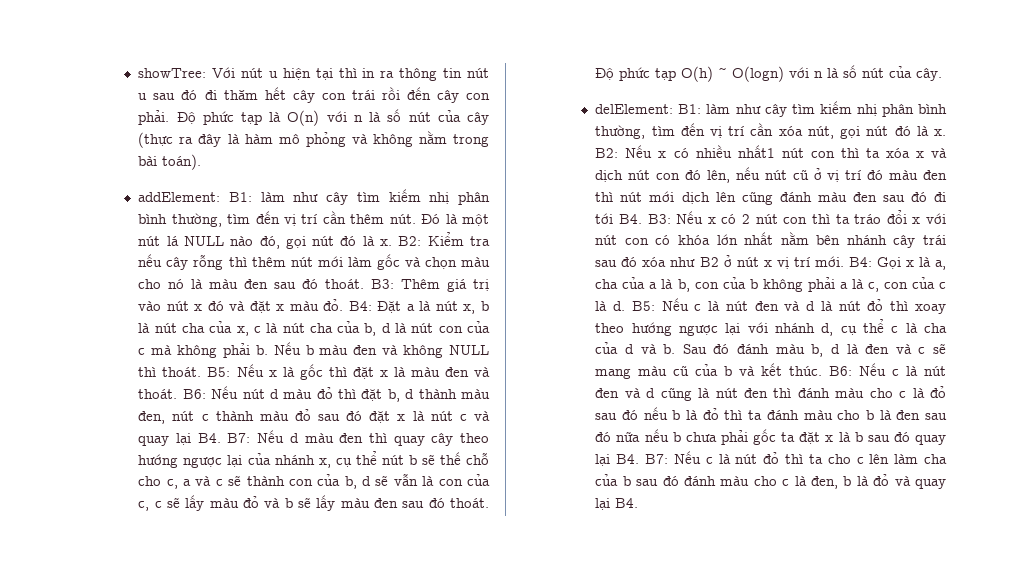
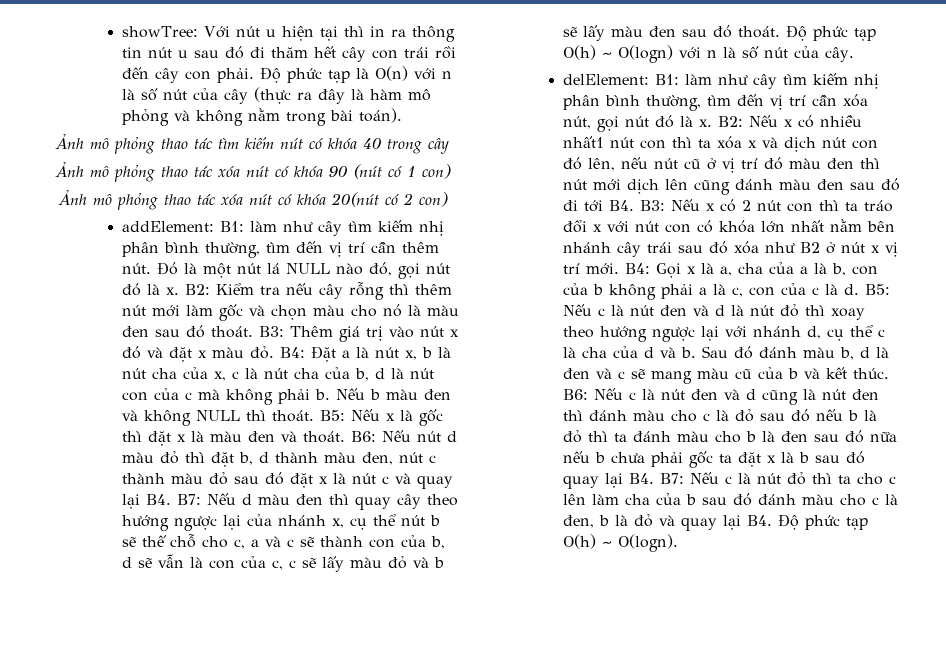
+ Ảnh mô phỏng thao tác tìm kiếm nút có khóa 40 trong cây
+ Ảnh mô phỏng thao tác xóa nút có khóa 90 (nút có 1 con)
+ Ảnh mô phỏng thao tác xóa nút có khóa 20(nút có 2 con)
- Nếu c là nút đỏ thì ta cho c lên làm cha của b sau đó đánh màu cho c là đen, b là đỏ và quay lại B4.
+ Nếu c là nút đỏ thì ta cho c lên làm cha của b sau đó đánh màu cho c là đen, b là đỏ và quay lại B4. Độ phức tạp O(h) ~ O(logn).

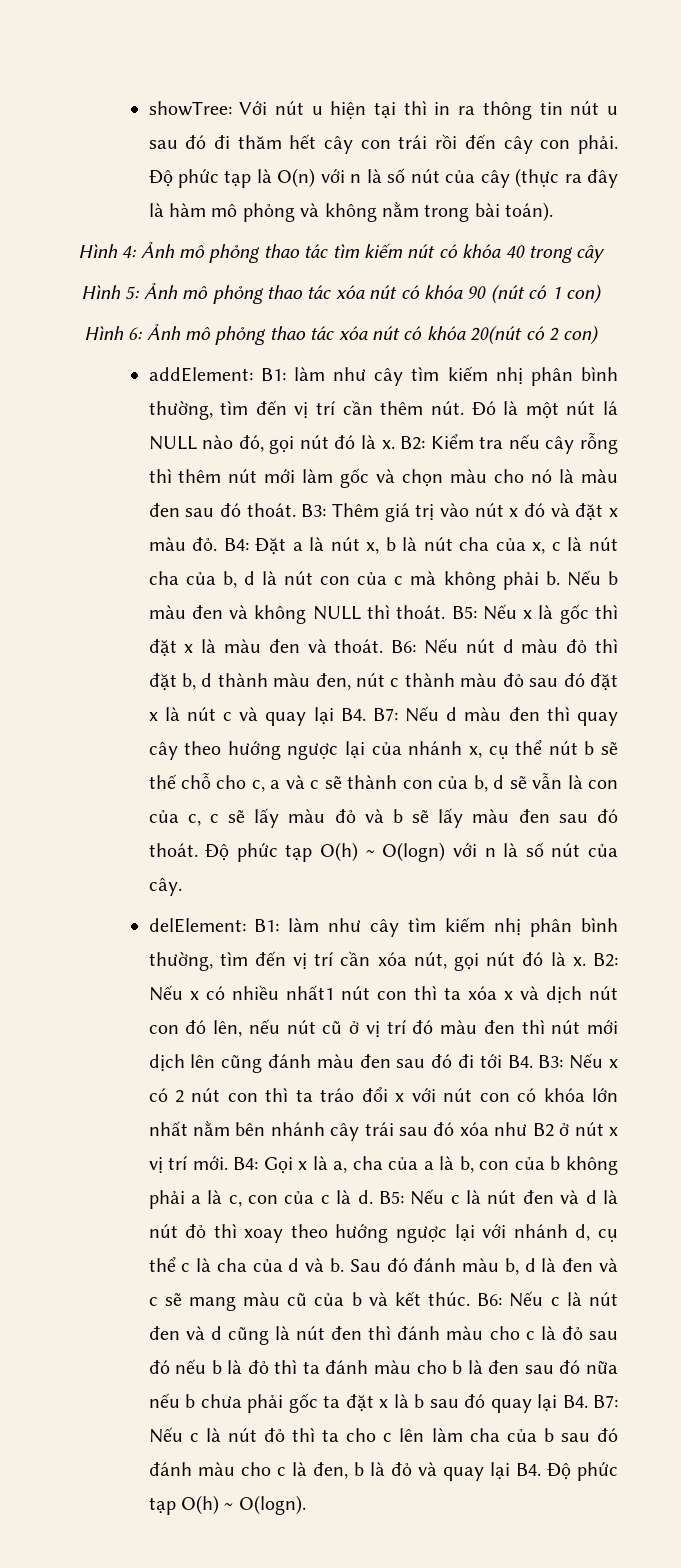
- Ảnh mô phỏng thao tác tìm kiếm nút có khóa 40 trong cây
+ Hình 4: Ảnh mô phỏng thao tác tìm kiếm nút có khóa 40 trong cây
- Ảnh mô phỏng thao tác xóa nút có khóa 90 (nút có 1 con)
+ Hình 5: Ảnh mô phỏng thao tác xóa nút có khóa 90 (nút có 1 con)
- Ảnh mô phỏng thao tác xóa nút có khóa 20(nút có 2 con)
+ Hình 6: Ảnh mô phỏng thao tác xóa nút có khóa 20(nút có 2 con)

